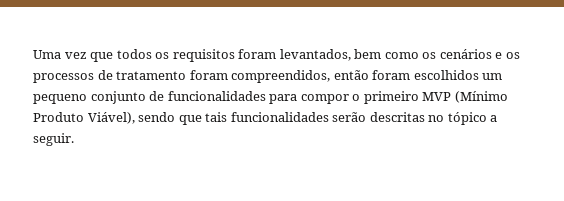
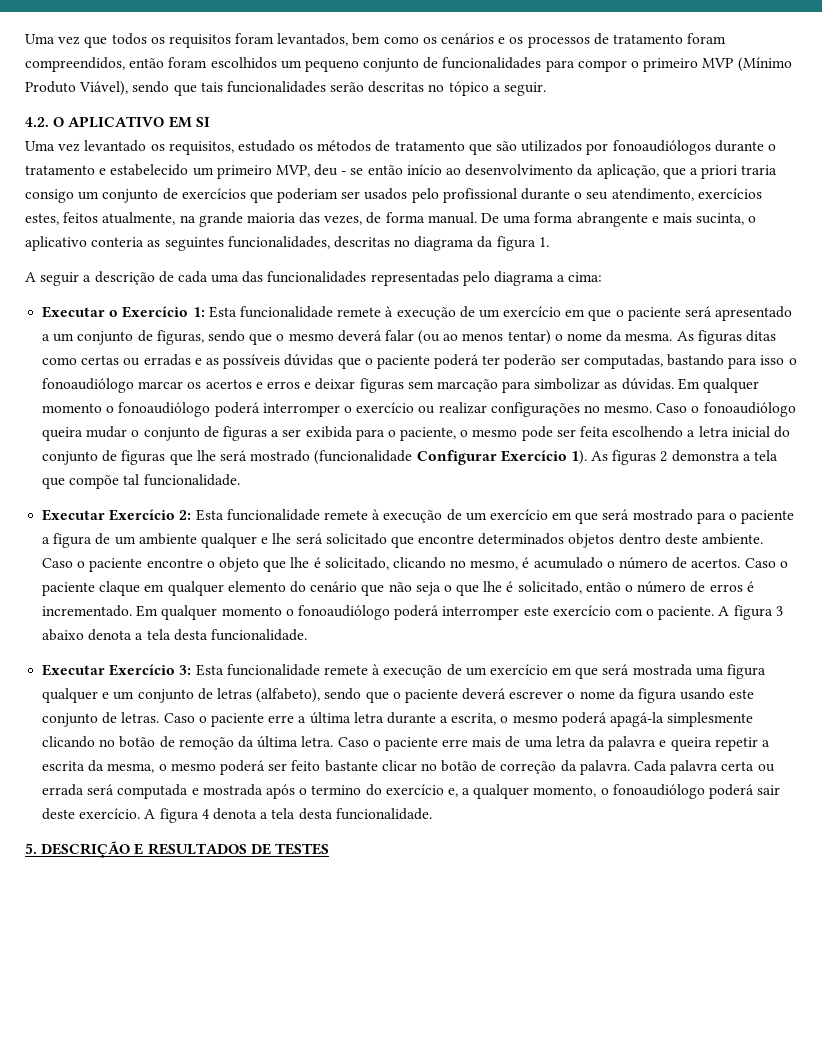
+ 4.2. O APLICATIVO EM SI
+ Uma vez levantado os requisitos, estudado os métodos de tratamento que são utilizados por fonoaudiólogos durante o tratamento e estabelecido um primeiro MVP, deu - se então início ao desenvolvimento da aplicação, que a priori traria consigo um conjunto de exercícios que poderiam ser usados pelo profissional durante o seu atendimento, exercícios estes, feitos atualmente, na grande maioria das vezes, de forma manual. De uma forma abrangente e mais sucinta, o aplicativo conteria as seguintes funcionalidades, descritas no diagrama da figura 1.
+ A seguir a descrição de cada uma das funcionalidades representadas pelo diagrama a cima:
+ Executar o Exercício 1: Esta funcionalidade remete à execução de um exercício em que o paciente será apresentado a um conjunto de figuras, sendo que o mesmo deverá falar (ou ao menos tentar) o nome da mesma. As figuras ditas como certas ou erradas e as possíveis dúvidas que o paciente poderá ter poderão ser computadas, bastando para isso o fonoaudiólogo marcar os acertos e erros e deixar figuras sem marcação para simbolizar as dúvidas. Em qualquer momento o fonoaudiólogo poderá interromper o exercício ou realizar configurações no mesmo. Caso o fonoaudiólogo queira mudar o conjunto de figuras a ser exibida para o paciente, o mesmo pode ser feita escolhendo a letra inicial do conjunto de figuras que lhe será mostrado (funcionalidade Configurar Exercício 1). As figuras 2 demonstra a tela que compõe tal funcionalidade.
+ Executar Exercício 2: Esta funcionalidade remete à execução de um exercício em que será mostrado para o paciente a figura de um ambiente qualquer e lhe será solicitado que encontre determinados objetos dentro deste ambiente. Caso o paciente encontre o objeto que lhe é solicitado, clicando no mesmo, é acumulado o número de acertos. Caso o paciente claque em qualquer elemento do cenário que não seja o que lhe é solicitado, então o número de erros é incrementado. Em qualquer momento o fonoaudiólogo poderá interromper este exercício com o paciente. A figura 3 abaixo denota a tela desta funcionalidade.
+ Executar Exercício 3: Esta funcionalidade remete à execução de um exercício em que será mostrada uma figura qualquer e um conjunto de letras (alfabeto), sendo que o paciente deverá escrever o nome da figura usando este conjunto de letras. Caso o paciente erre a última letra durante a escrita, o mesmo poderá apagá-la simplesmente clicando no botão de remoção da última letra. Caso o paciente erre mais de uma letra da palavra e queira repetir a escrita da mesma, o mesmo poderá ser feito bastante clicar no botão de correção da palavra. Cada palavra certa ou errada será computada e mostrada após o termino do exercício e, a qualquer momento, o fonoaudiólogo poderá sair deste exercício. A figura 4 denota a tela desta funcionalidade.
+ 5. DESCRIÇÃO E RESULTADOS DE TESTES

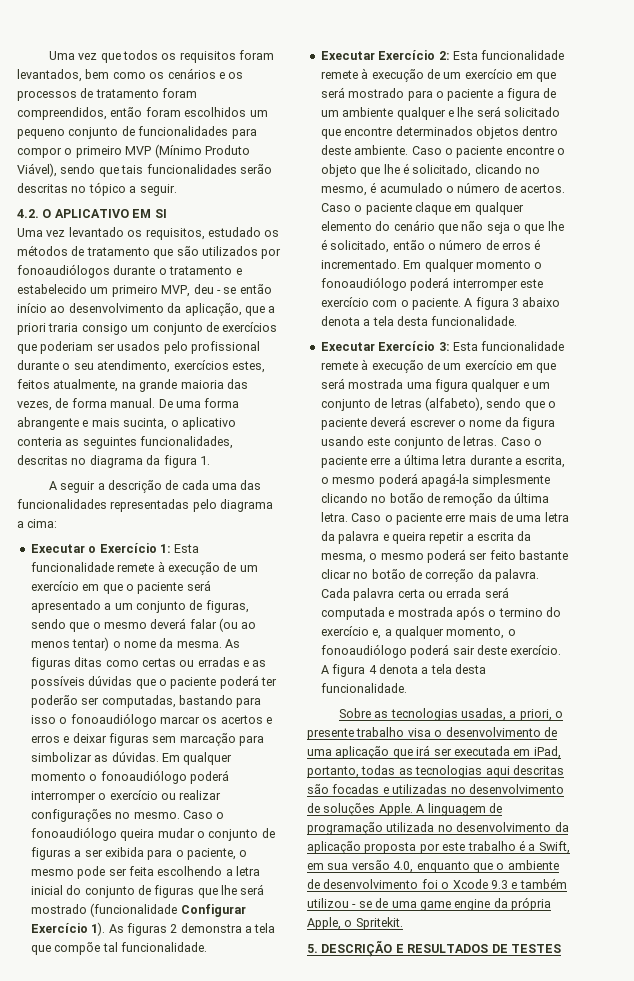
+ Sobre as tecnologias usadas, a priori, o presente trabalho visa o desenvolvimento de uma aplicação que irá ser executada em iPad, portanto, todas as tecnologias aqui descritas são focadas e utilizadas no desenvolvimento de soluções Apple. A linguagem de programação utilizada no desenvolvimento da aplicação proposta por este trabalho é a Swift, em sua versão 4.0, enquanto que o ambiente de desenvolvimento foi o Xcode 9.3 e também utilizou - se de uma game engine da própria Apple, o Spritekit.

